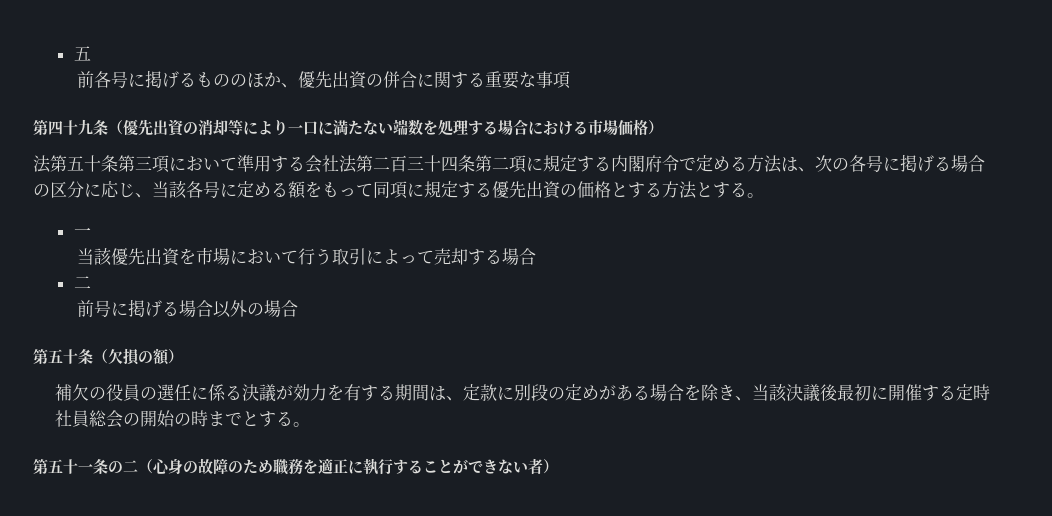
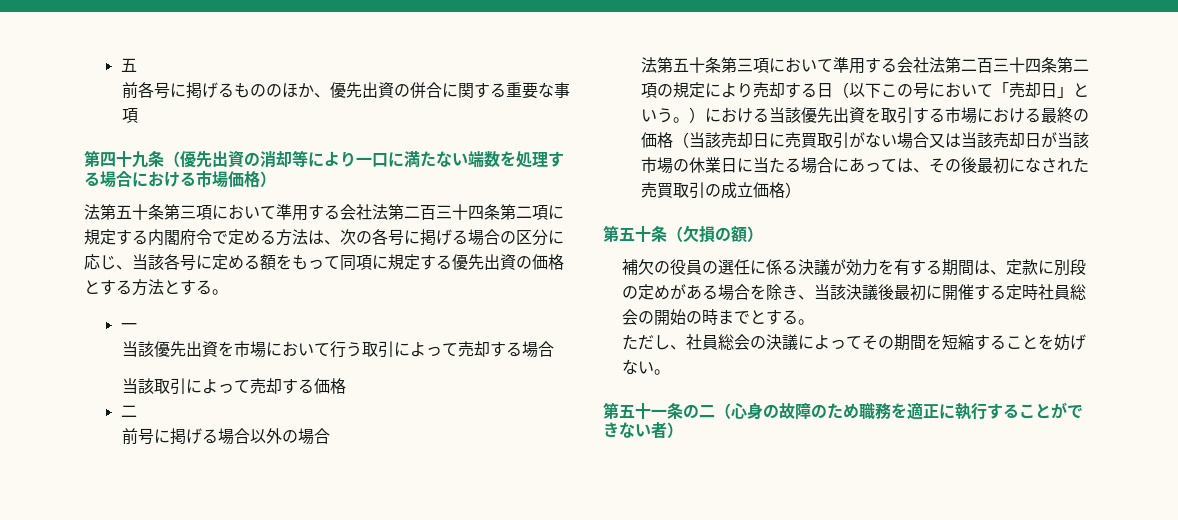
+ 当該取引によって売却する価格
+ 法第五十条第三項において準用する会社法第二百三十四条第二項の規定により売却する日（以下この号において「売却日」という。）における当該優先出資を取引する市場における最終の価格（当該売却日に売買取引がない場合又は当該売却日が当該市場の休業日に当たる場合にあっては、その後最初になされた売買取引の成立価格）
+ ただし、社員総会の決議によってその期間を短縮することを妨げない。

